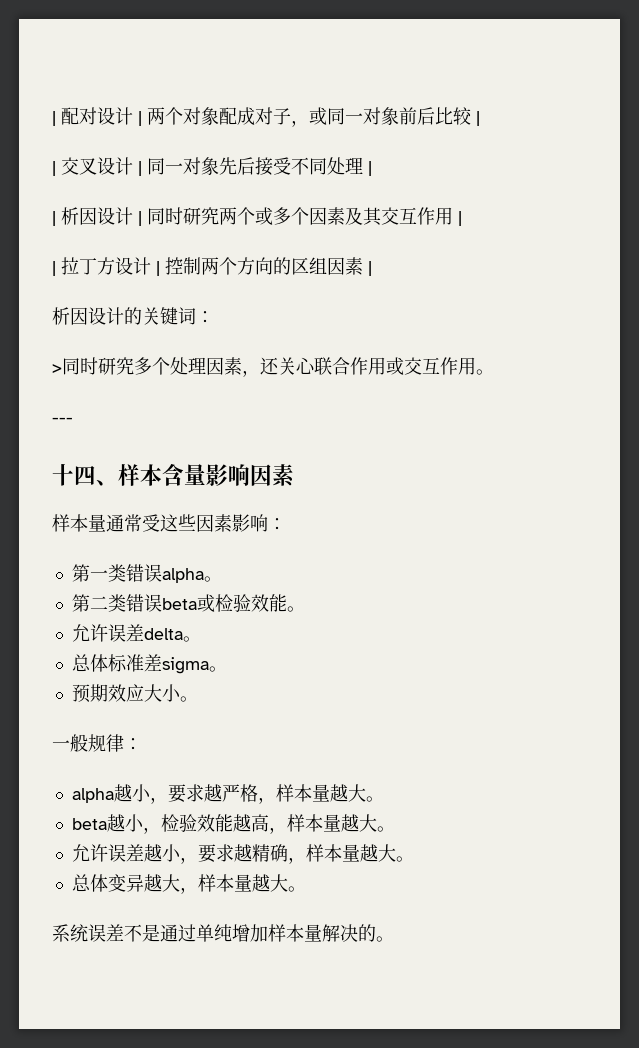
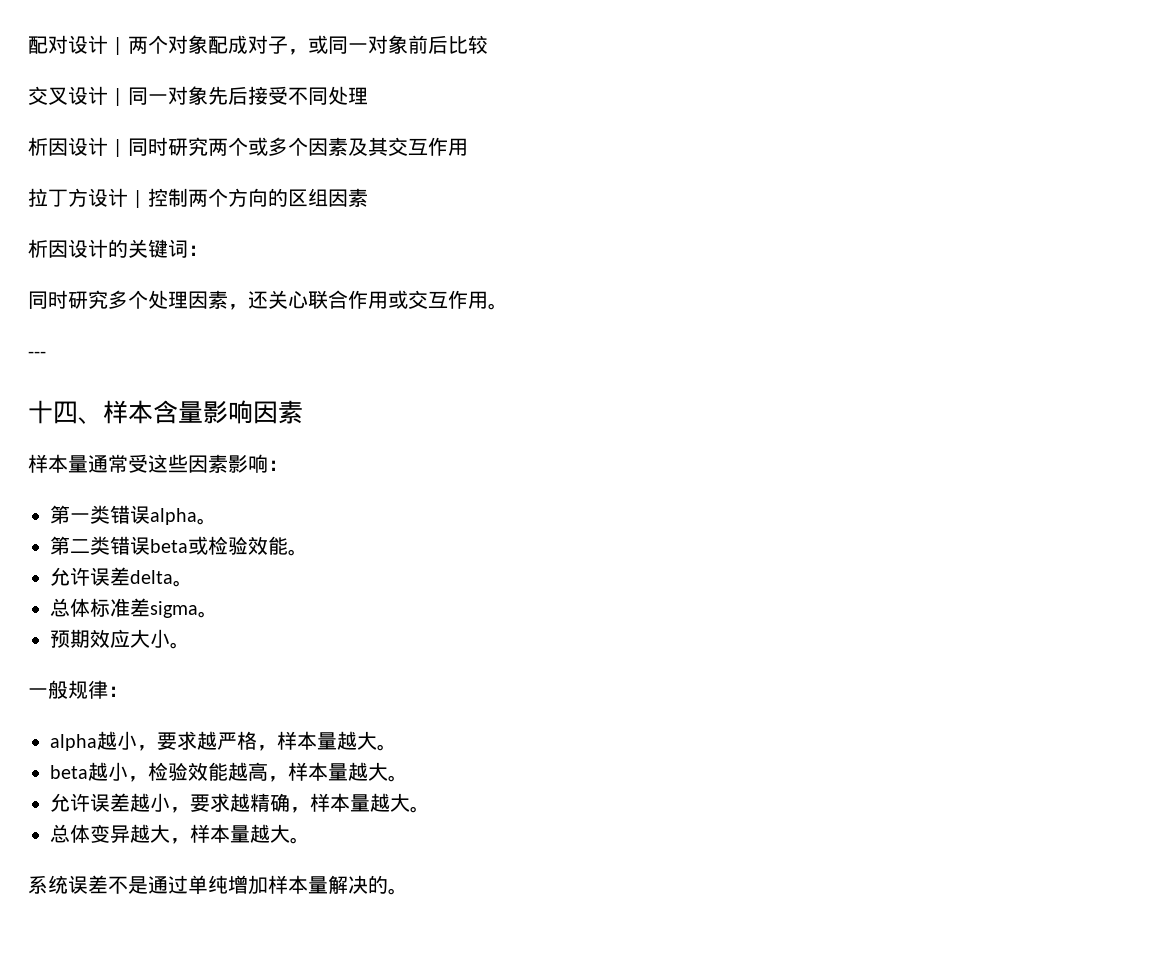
- | 配对设计 | 两个对象配成对子，或同一对象前后比较 |
- | 交叉设计 | 同一对象先后接受不同处理 |
- | 析因设计 | 同时研究两个或多个因素及其交互作用 |
- | 拉丁方设计 | 控制两个方向的区组因素 |
+ 配对设计 | 两个对象配成对子，或同一对象前后比较
+ 交叉设计 | 同一对象先后接受不同处理
+ 析因设计 | 同时研究两个或多个因素及其交互作用
+ 拉丁方设计 | 控制两个方向的区组因素
- >同时研究多个处理因素，还关心联合作用或交互作用。
+ 同时研究多个处理因素，还关心联合作用或交互作用。

